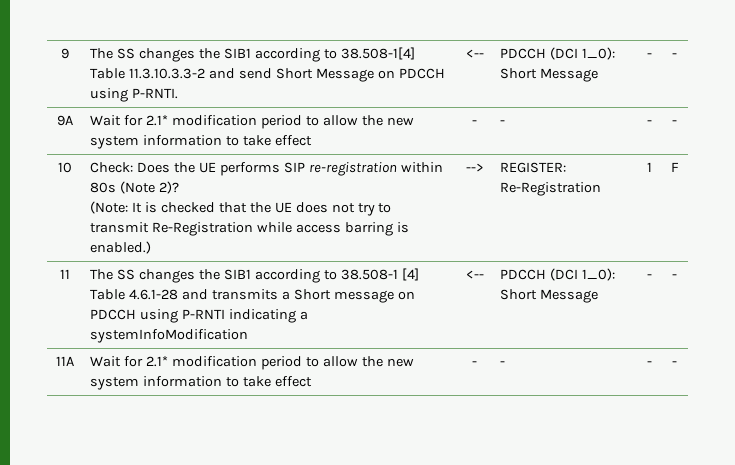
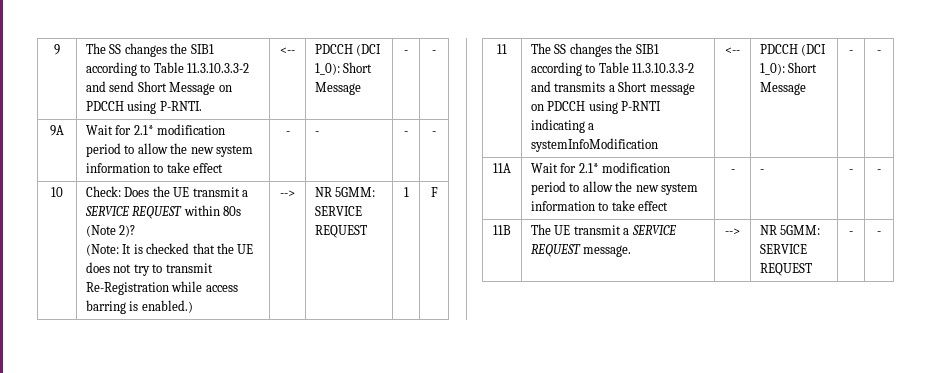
- 9 | The SS changes the SIB1 according to 38.508-1[4] Table 11.3.10.3.3-2 and send Short Message on PDCCH using P-RNTI. | <-- | PDCCH (DCI 1_0): Short Message | - | -
+ 9 | The SS changes the SIB1 according to Table 11.3.10.3.3-2 and send Short Message on PDCCH using P-RNTI. | <-- | PDCCH (DCI 1_0): Short Message | - | -
- 10 | Check: Does the UE performs SIP re-registration within 80s (Note 2)?
- (Note: It is checked that the UE does not try to transmit Re-Registration while access barring is enabled.) | --> | REGISTER: Re-Registration | 1 | F
+ 10 | Check: Does the UE transmit a SERVICE REQUEST within 80s (Note 2)?
+ (Note: It is checked that the UE does not try to transmit Re-Registration while access barring is enabled.) | --> | NR 5GMM: SERVICE REQUEST | 1 | F
- 11 | The SS changes the SIB1 according to 38.508-1 [4] Table 4.6.1-28 and transmits a Short message on PDCCH using P-RNTI indicating a systemInfoModification | <-- | PDCCH (DCI 1_0): Short Message | - | -
+ 11 | The SS changes the SIB1 according to Table 11.3.10.3.3-2 and transmits a Short message on PDCCH using P-RNTI indicating a systemInfoModification | <-- | PDCCH (DCI 1_0): Short Message | - | -
+ 11B | The UE transmit a SERVICE REQUEST message. | --> | NR 5GMM: SERVICE REQUEST | - | -

